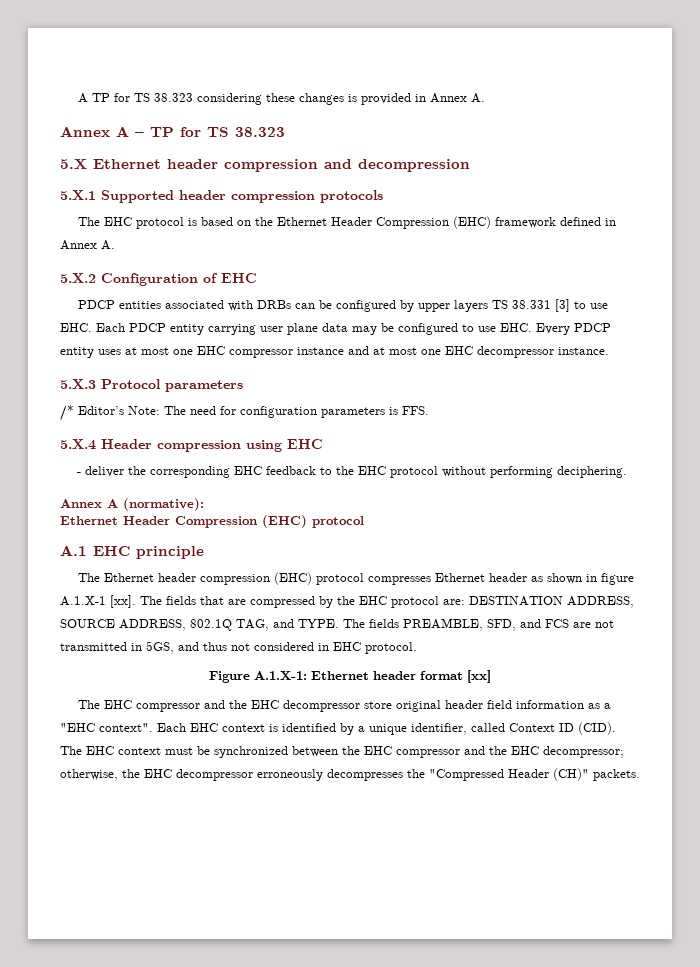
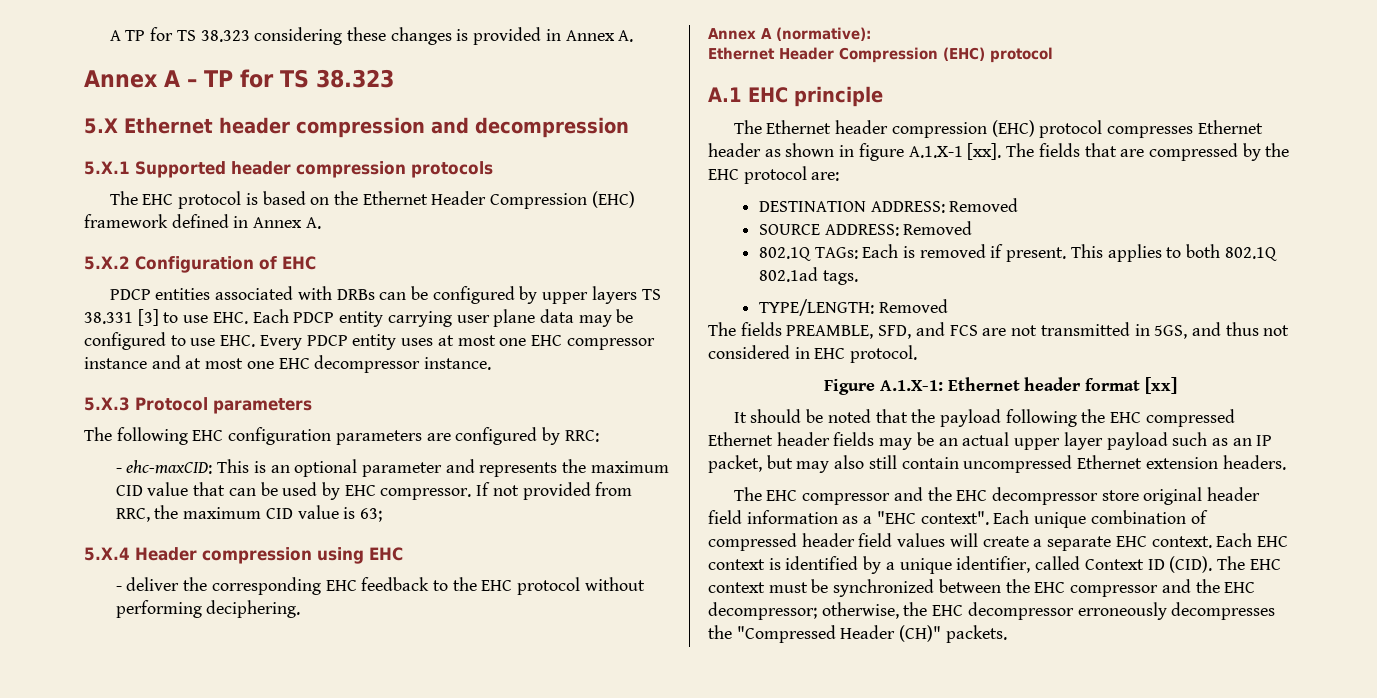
- /* Editor’s Note: The need for configuration parameters is FFS.
+ The following EHC configuration parameters are configured by RRC:
+ - ehc-maxCID: This is an optional parameter and represents the maximum CID value that can be used by EHC compressor. If not provided from RRC, the maximum CID value is 63;
- The fields that are compressed by the EHC protocol are: DESTINATION ADDRESS, SOURCE ADDRESS, 802.1Q TAG, and TYPE. The fields PREAMBLE, SFD, and FCS are not transmitted in 5GS, and thus not considered in EHC protocol.
+ The fields that are compressed by the EHC protocol are:
+ DESTINATION ADDRESS: Removed
+ SOURCE ADDRESS: Removed
+ 802.1Q TAGs: Each is removed if present. This applies to both 802.1Q 802.1ad tags.
+ TYPE/LENGTH: Removed
+ The fields PREAMBLE, SFD, and FCS are not transmitted in 5GS, and thus not considered in EHC protocol.
+ It should be noted that the payload following the EHC compressed Ethernet header fields may be an actual upper layer payload such as an IP packet, but may also still contain uncompressed Ethernet extension headers.
- Each EHC context is identified by a unique identifier, called Context ID (CID).
+ Each unique combination of compressed header field values will create a separate EHC context. Each EHC context is identified by a unique identifier, called Context ID (CID).

